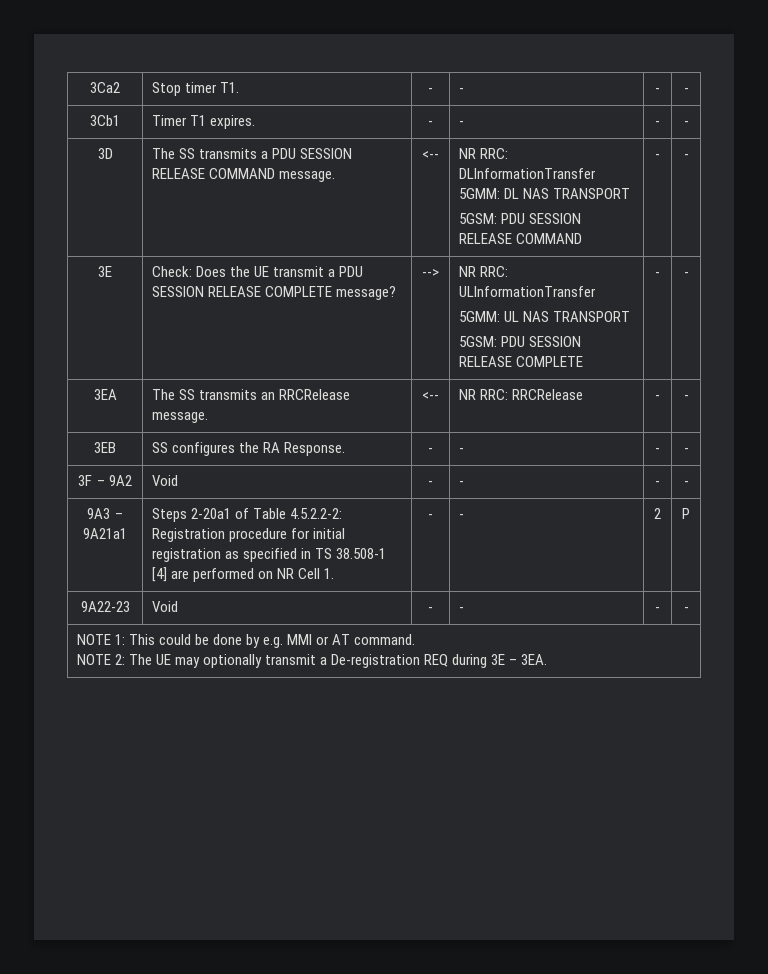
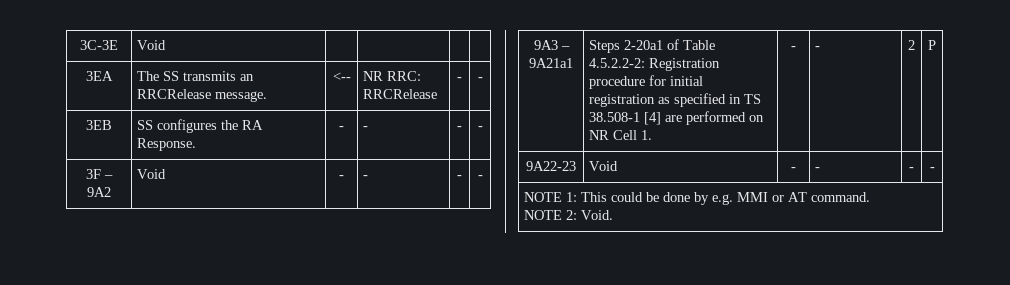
- 3Ca2 | Stop timer T1. | - | - | - | -
- 3Cb1 | Timer T1 expires. | - | - | - | -
- 3D | The SS transmits a PDU SESSION RELEASE COMMAND message. | <-- | NR RRC: DLInformationTransfer 5GMM: DL NAS TRANSPORT
- 5GSM: PDU SESSION RELEASE COMMAND | - | -
- 3E | Check: Does the UE transmit a PDU SESSION RELEASE COMPLETE message? | --> | NR RRC: ULInformationTransfer
- 5GMM: UL NAS TRANSPORT
- 5GSM: PDU SESSION RELEASE COMPLETE | - | -
+ 3C-3E | Void | | | |
  NOTE 1: This could be done by e.g. MMI or AT command.
- NOTE 2: The UE may optionally transmit a De-registration REQ during 3E – 3EA.
+ NOTE 2: Void.

